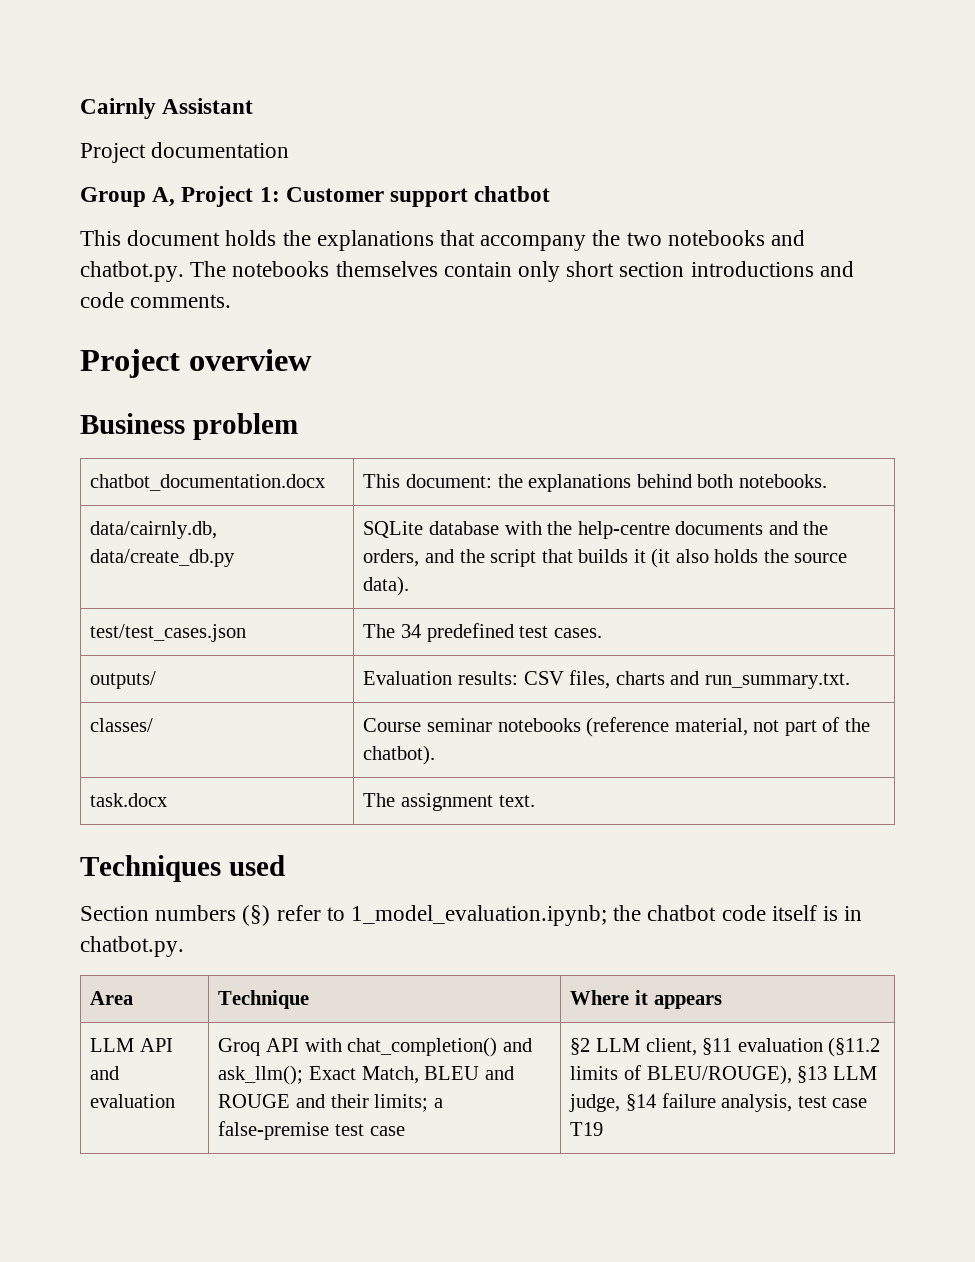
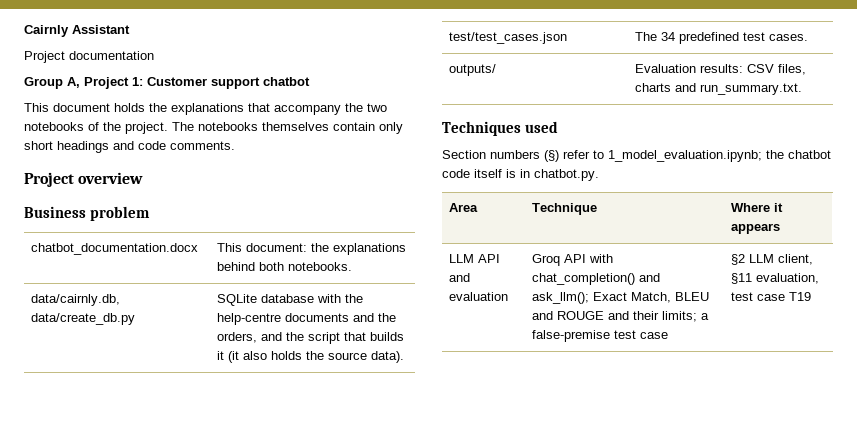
- This document holds the explanations that accompany the two notebooks and chatbot.py. The notebooks themselves contain only short section introductions and code comments.
+ This document holds the explanations that accompany the two notebooks of the project. The notebooks themselves contain only short headings and code comments.
- classes/ | Course seminar notebooks (reference material, not part of the chatbot).
- task.docx | The assignment text.
- LLM API and evaluation | Groq API with chat_completion() and ask_llm(); Exact Match, BLEU and ROUGE and their limits; a false-premise test case | §2 LLM client, §11 evaluation (§11.2 limits of BLEU/ROUGE), §13 LLM judge, §14 failure analysis, test case T19
+ LLM API and evaluation | Groq API with chat_completion() and ask_llm(); Exact Match, BLEU and ROUGE and their limits; a false-premise test case | §2 LLM client, §11 evaluation, test case T19

